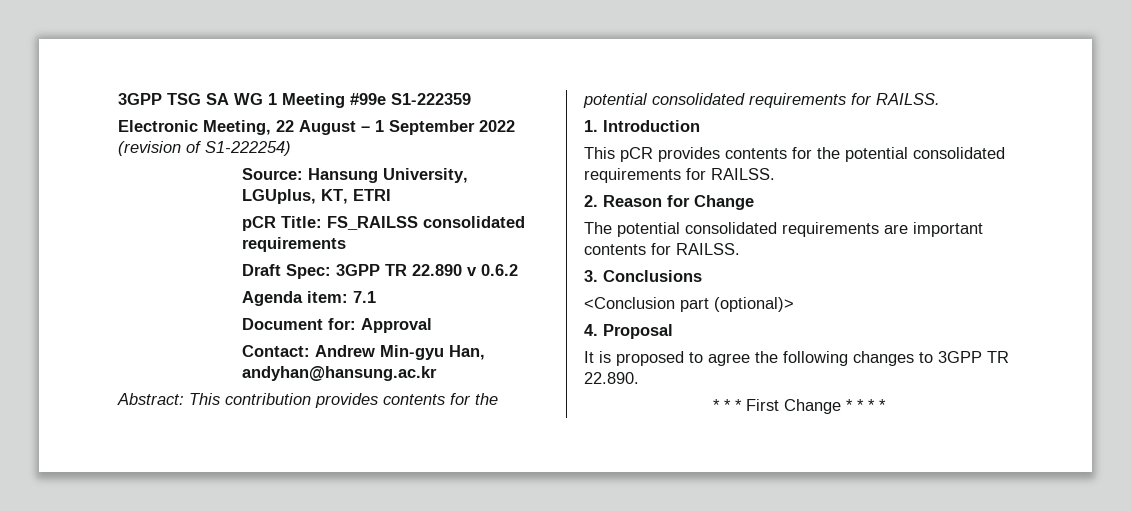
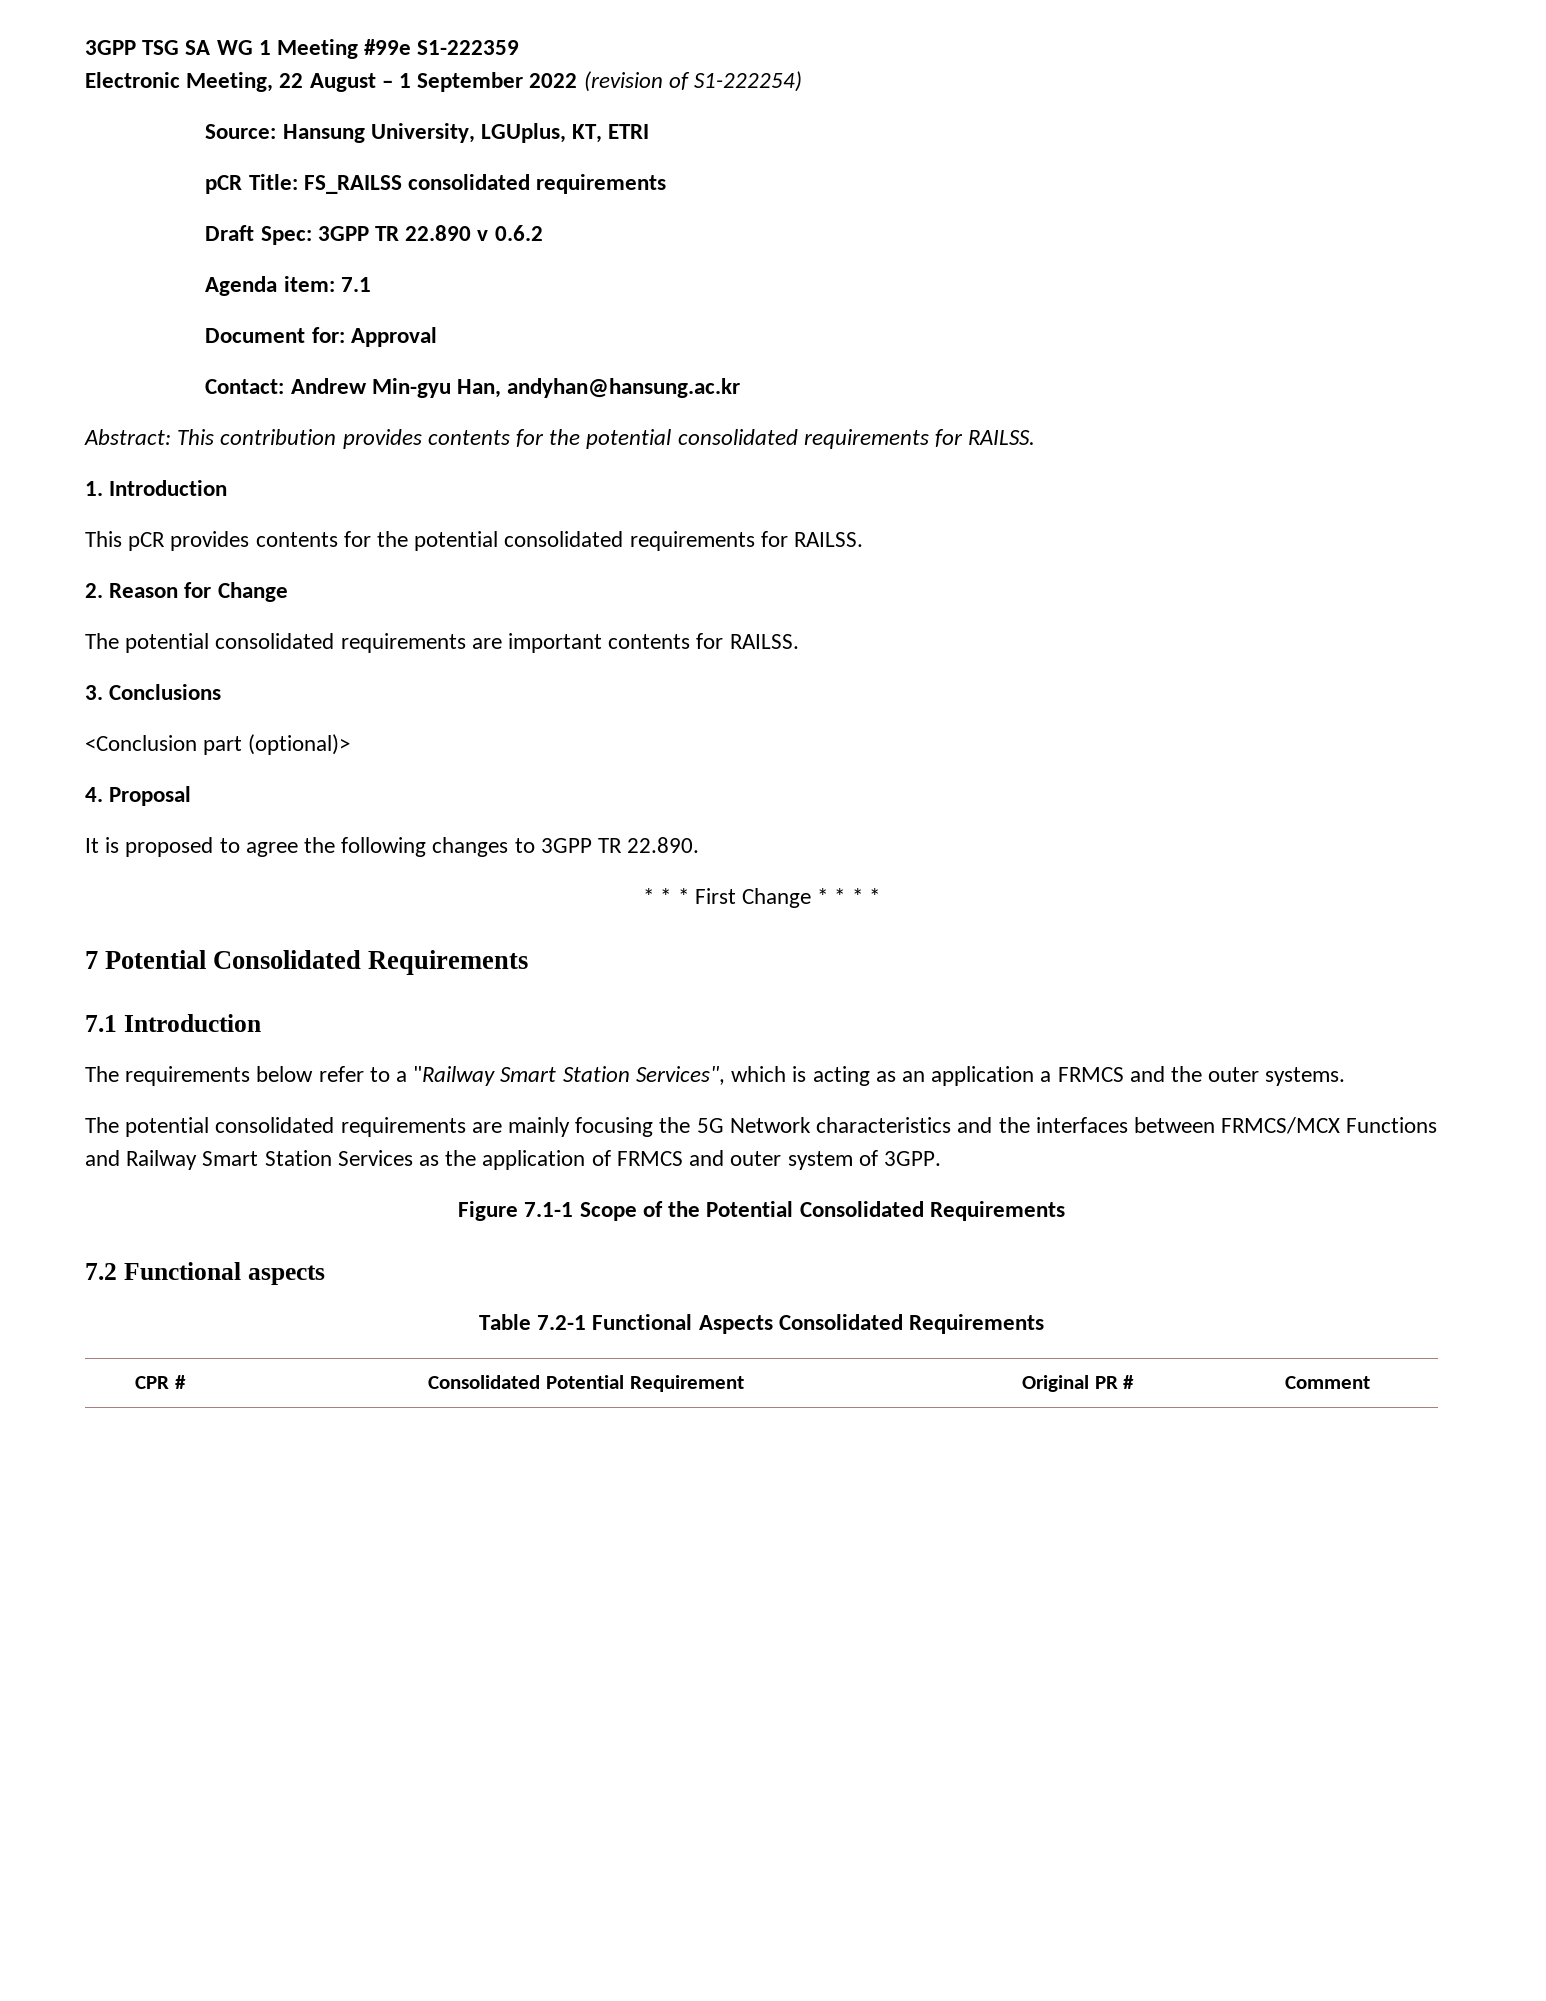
+ 7 Potential Consolidated Requirements
+ 7.1 Introduction
+ The requirements below refer to a "Railway Smart Station Services", which is acting as an application a FRMCS and the outer systems.
+ The potential consolidated requirements are mainly focusing the 5G Network characteristics and the interfaces between FRMCS/MCX Functions and Railway Smart Station Services as the application of FRMCS and outer system of 3GPP.
+ Figure 7.1-1 Scope of the Potential Consolidated Requirements
+ 7.2 Functional aspects
+ Table 7.2-1 Functional Aspects Consolidated Requirements
+ CPR # | Consolidated Potential Requirement | Original PR # | Comment

